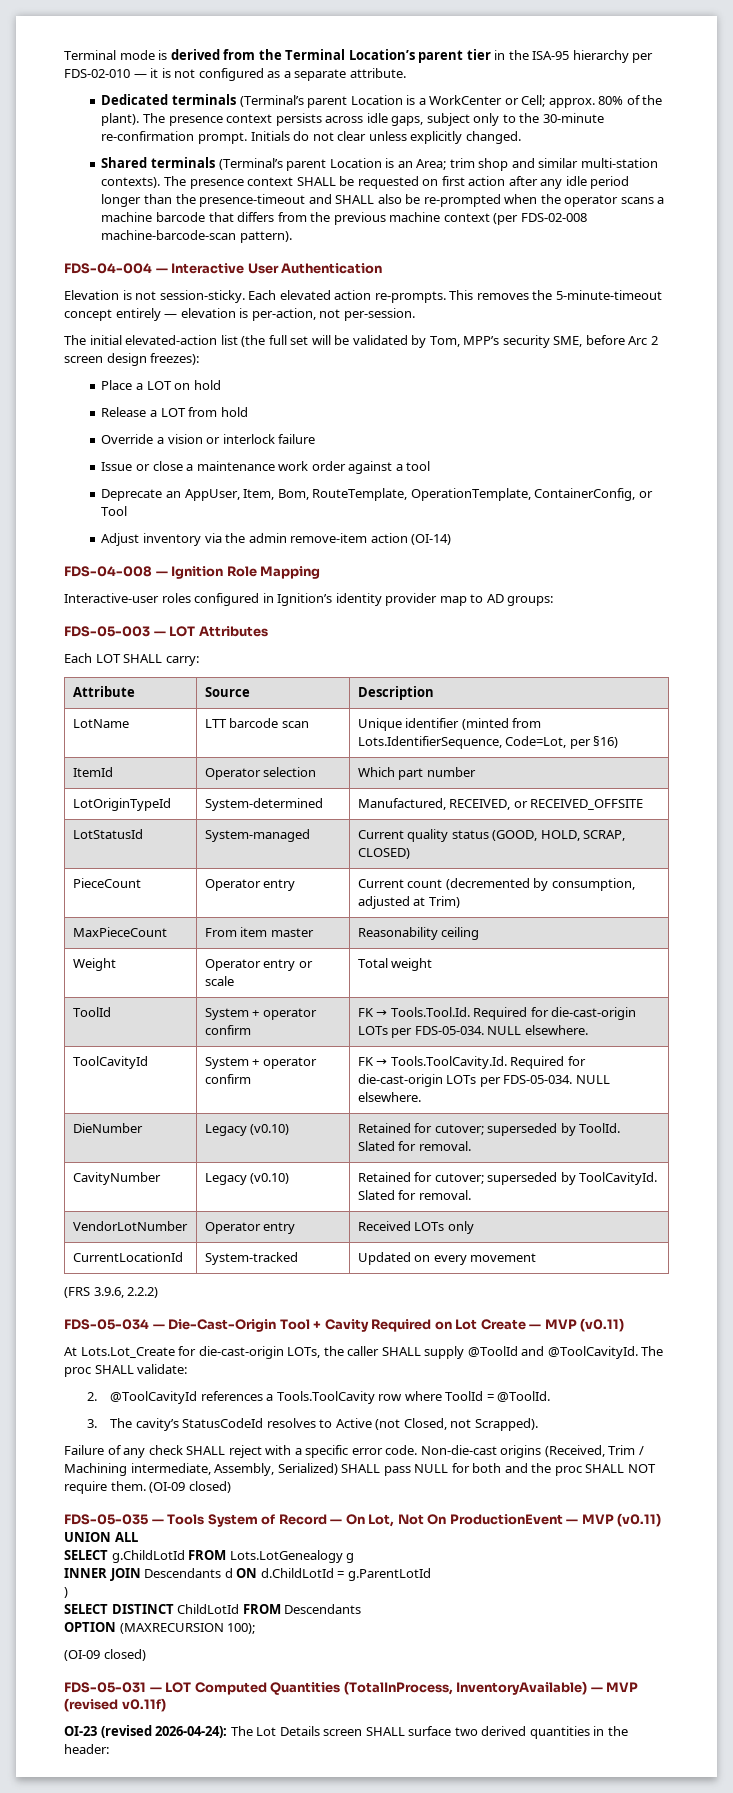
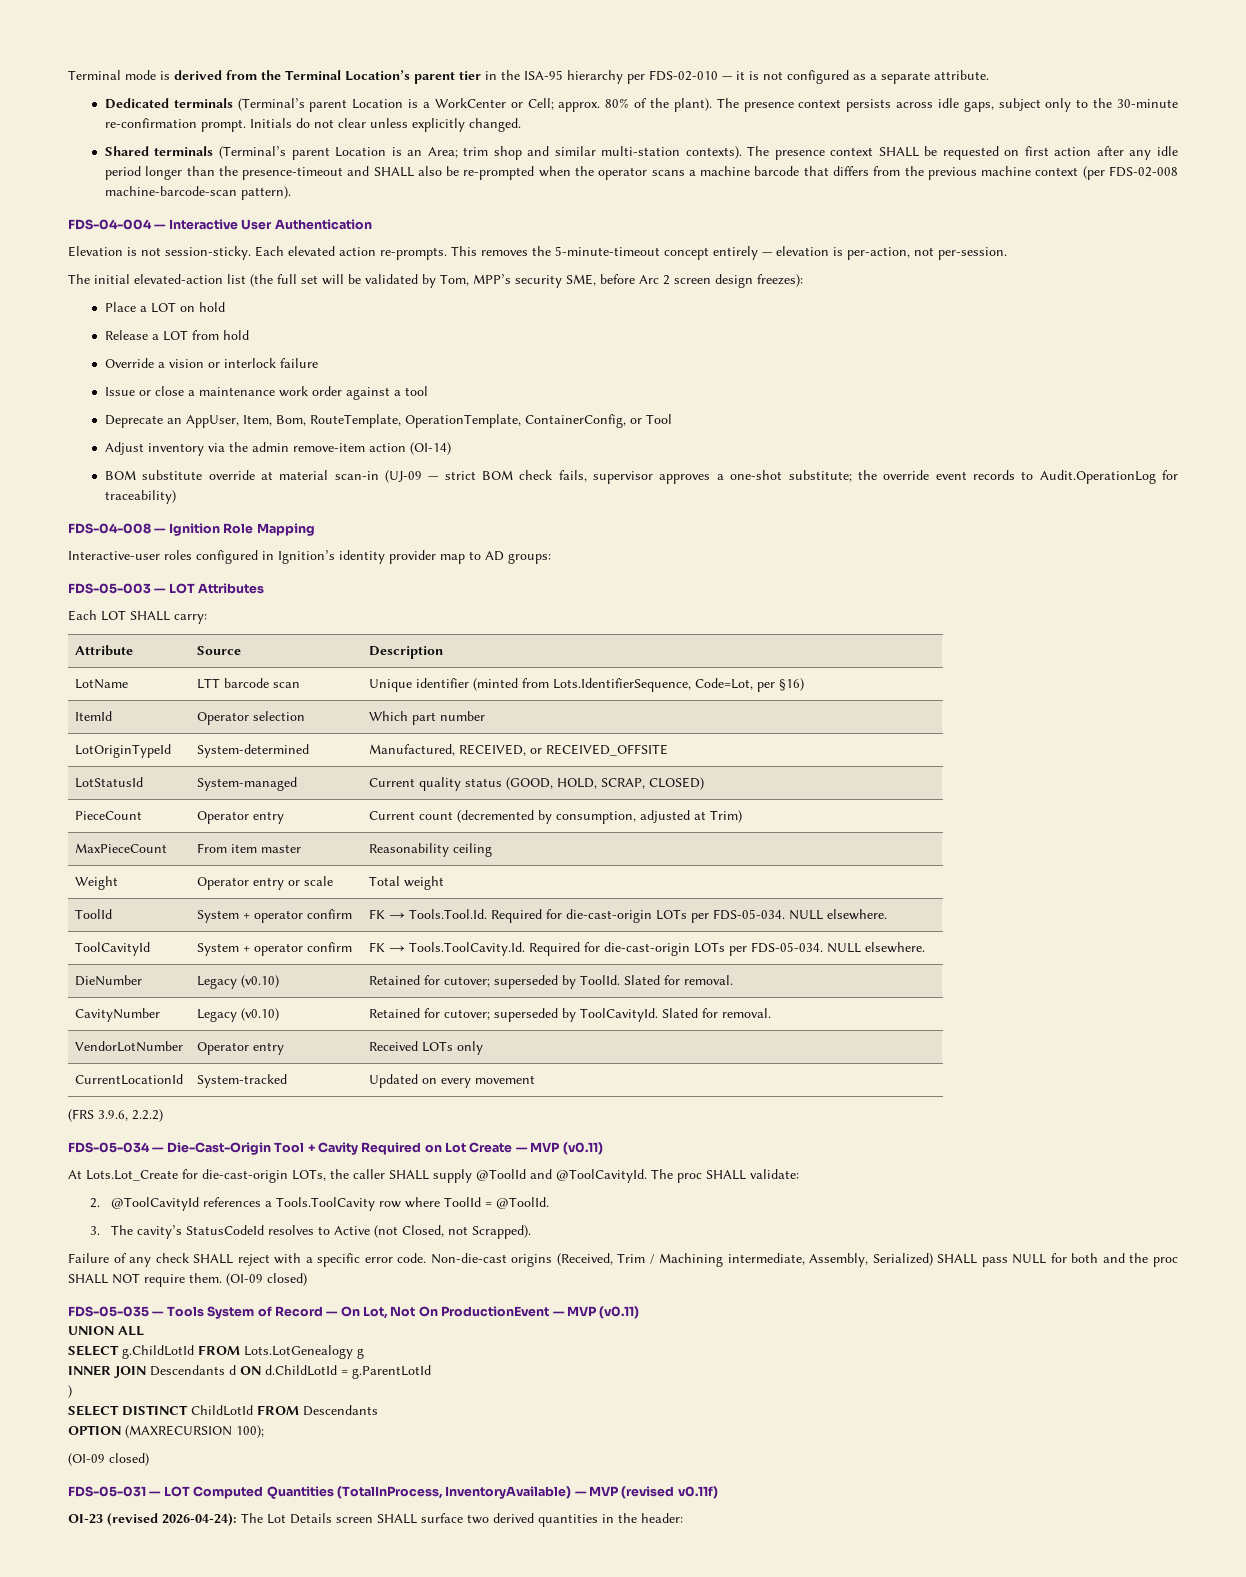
+ BOM substitute override at material scan-in (UJ-09 — strict BOM check fails, supervisor approves a one-shot substitute; the override event records to Audit.OperationLog for traceability)

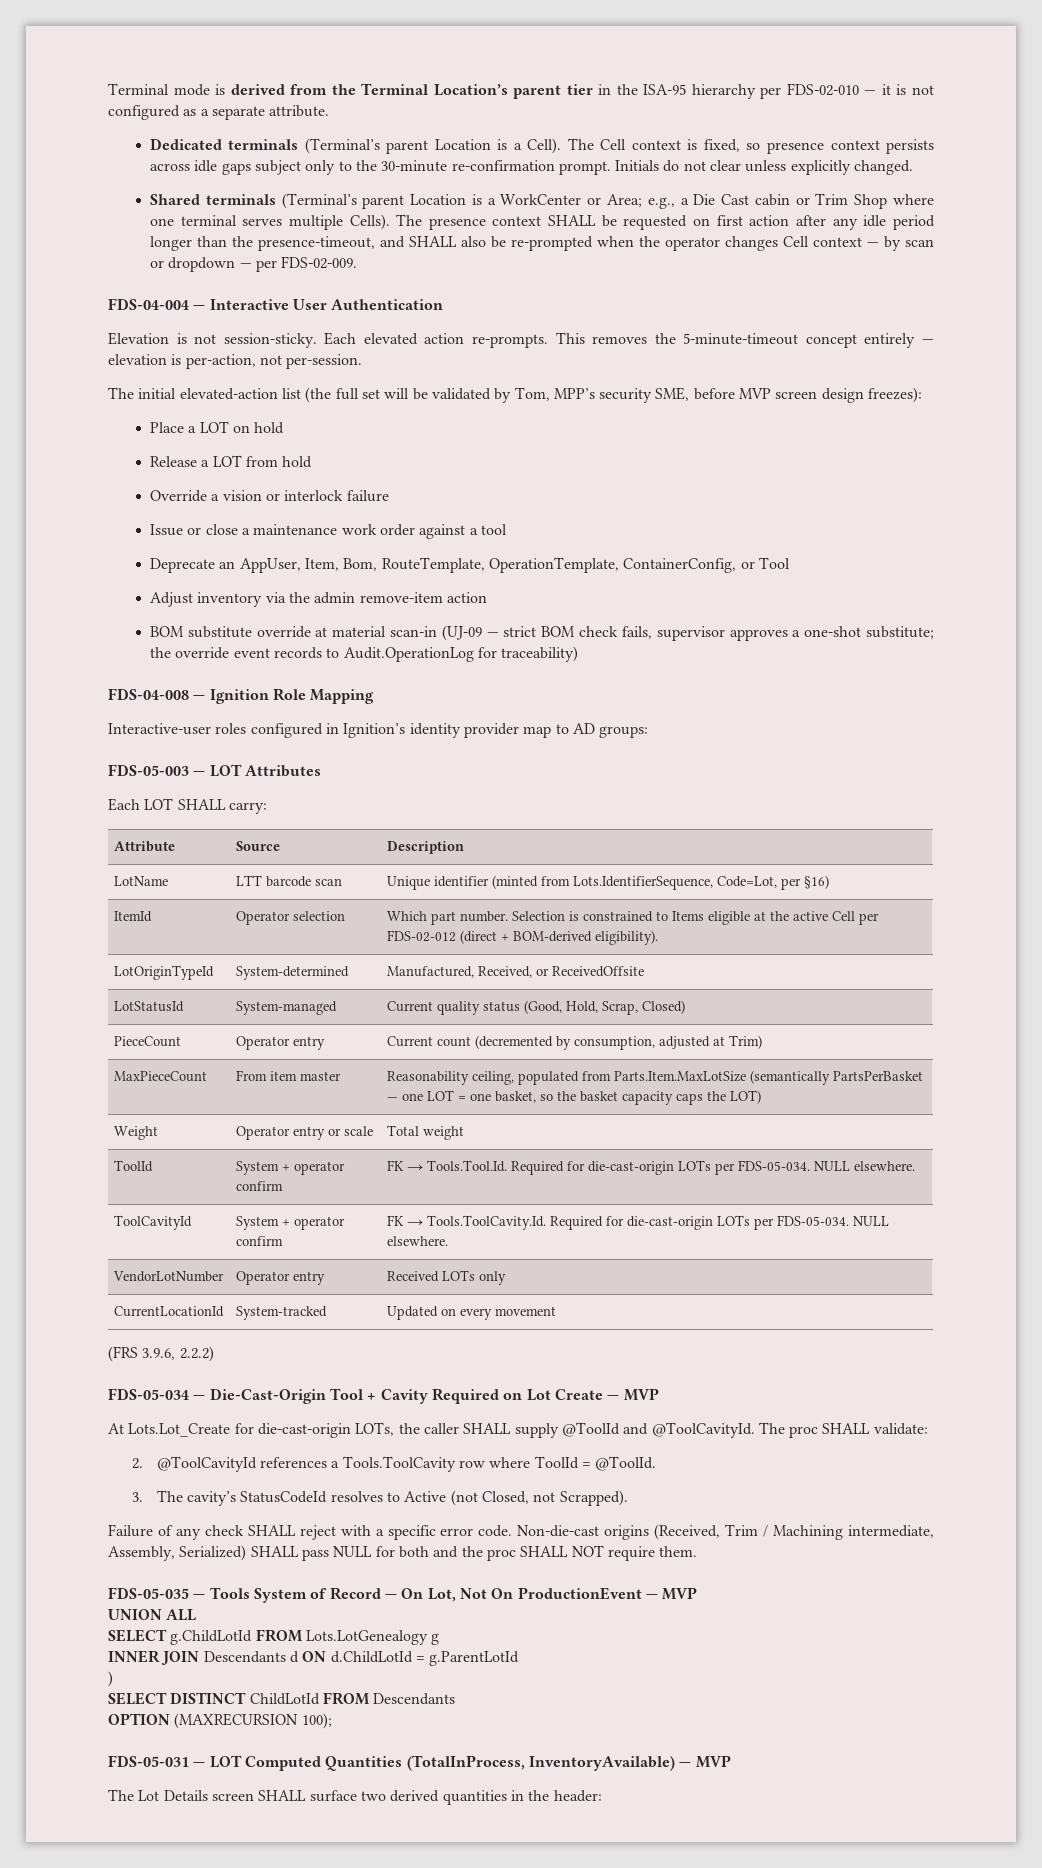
- Dedicated terminals (Terminal’s parent Location is a WorkCenter or Cell; approx. 80% of the plant). The presence context persists across idle gaps, subject only to the 30-minute re-confirmation prompt.
+ Dedicated terminals (Terminal’s parent Location is a Cell). The Cell context is fixed, so presence context persists across idle gaps subject only to the 30-minute re-confirmation prompt.
- Shared terminals (Terminal’s parent Location is an Area; trim shop and similar multi-station contexts).
+ Shared terminals (Terminal’s parent Location is a WorkCenter or Area; e.g., a Die Cast cabin or Trim Shop where one terminal serves multiple Cells).
- The presence context SHALL be requested on first action after any idle period longer than the presence-timeout and SHALL also be re-prompted when the operator scans a machine barcode that differs from the previous machine context (per FDS-02-008 machine-barcode-scan pattern).
+ The presence context SHALL be requested on first action after any idle period longer than the presence-timeout, and SHALL also be re-prompted when the operator changes Cell context — by scan or dropdown — per FDS-02-009.
- The initial elevated-action list (the full set will be validated by Tom, MPP’s security SME, before Arc 2 screen design freezes):
+ The initial elevated-action list (the full set will be validated by Tom, MPP’s security SME, before MVP screen design freezes):
- Adjust inventory via the admin remove-item action (OI-14)
+ Adjust inventory via the admin remove-item action
- ItemId | Operator selection | Which part number
+ ItemId | Operator selection | Which part number. Selection is constrained to Items eligible at the active Cell per FDS-02-012 (direct + BOM-derived eligibility).
- LotOriginTypeId | System-determined | Manufactured, RECEIVED, or RECEIVED_OFFSITE
+ LotOriginTypeId | System-determined | Manufactured, Received, or ReceivedOffsite
- LotStatusId | System-managed | Current quality status (GOOD, HOLD, SCRAP, CLOSED)
+ LotStatusId | System-managed | Current quality status (Good, Hold, Scrap, Closed)
- MaxPieceCount | From item master | Reasonability ceiling
+ MaxPieceCount | From item master | Reasonability ceiling, populated from Parts.Item.MaxLotSize (semantically PartsPerBasket — one LOT = one basket, so the basket capacity caps the LOT)
- DieNumber | Legacy (v0.10) | Retained for cutover; superseded by ToolId. Slated for removal.
- CavityNumber | Legacy (v0.10) | Retained for cutover; superseded by ToolCavityId. Slated for removal.
- FDS-05-034 — Die-Cast-Origin Tool + Cavity Required on Lot Create — MVP (v0.11)
+ FDS-05-034 — Die-Cast-Origin Tool + Cavity Required on Lot Create — MVP
- Non-die-cast origins (Received, Trim / Machining intermediate, Assembly, Serialized) SHALL pass NULL for both and the proc SHALL NOT require them. (OI-09 closed)
+ Non-die-cast origins (Received, Trim / Machining intermediate, Assembly, Serialized) SHALL pass NULL for both and the proc SHALL NOT require them.
- FDS-05-035 — Tools System of Record — On Lot, Not On ProductionEvent — MVP (v0.11)
+ FDS-05-035 — Tools System of Record — On Lot, Not On ProductionEvent — MVP
  OPTION (MAXRECURSION 100);
- (OI-09 closed)
- FDS-05-031 — LOT Computed Quantities (TotalInProcess, InventoryAvailable) — MVP (revised v0.11f)
- OI-23 (revised 2026-04-24): The Lot Details screen SHALL surface two derived quantities in the header:
+ FDS-05-031 — LOT Computed Quantities (TotalInProcess, InventoryAvailable) — MVP
+ The Lot Details screen SHALL surface two derived quantities in the header:

